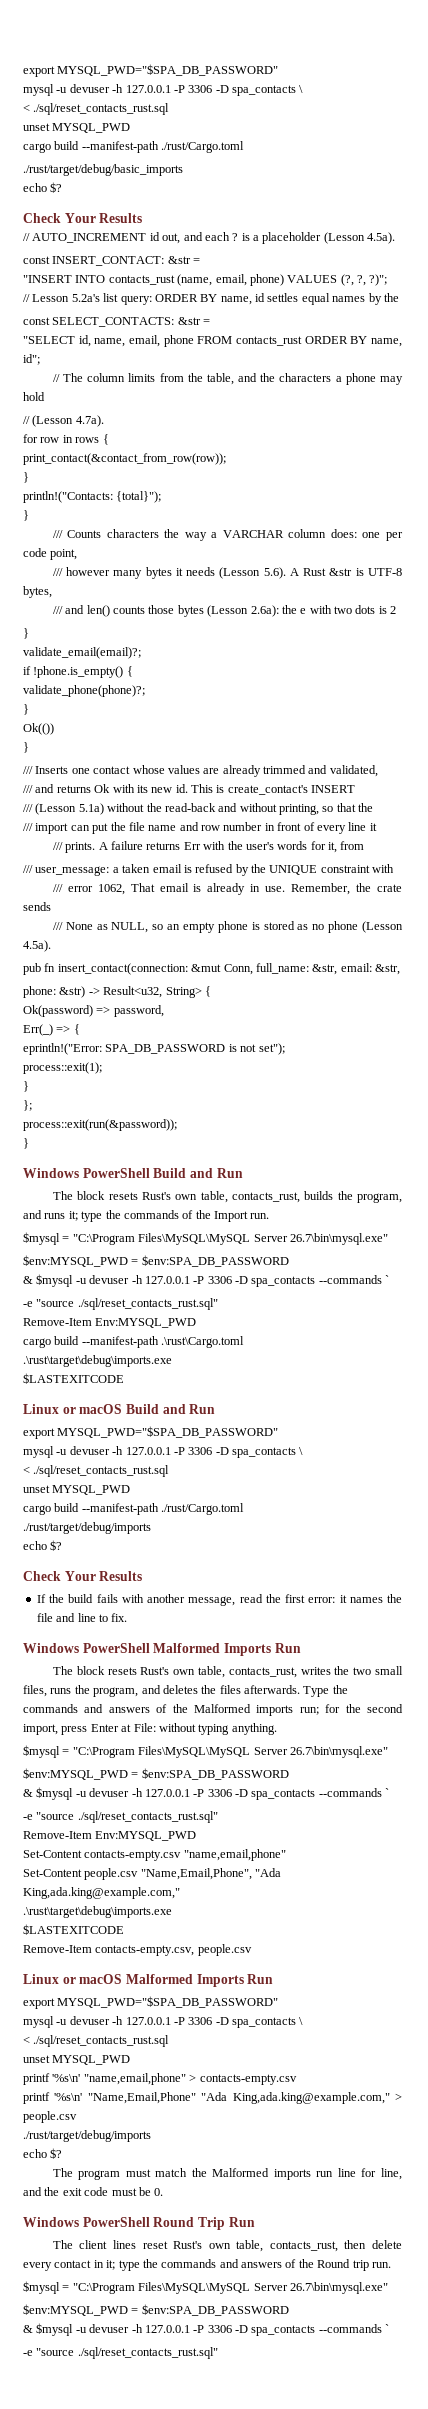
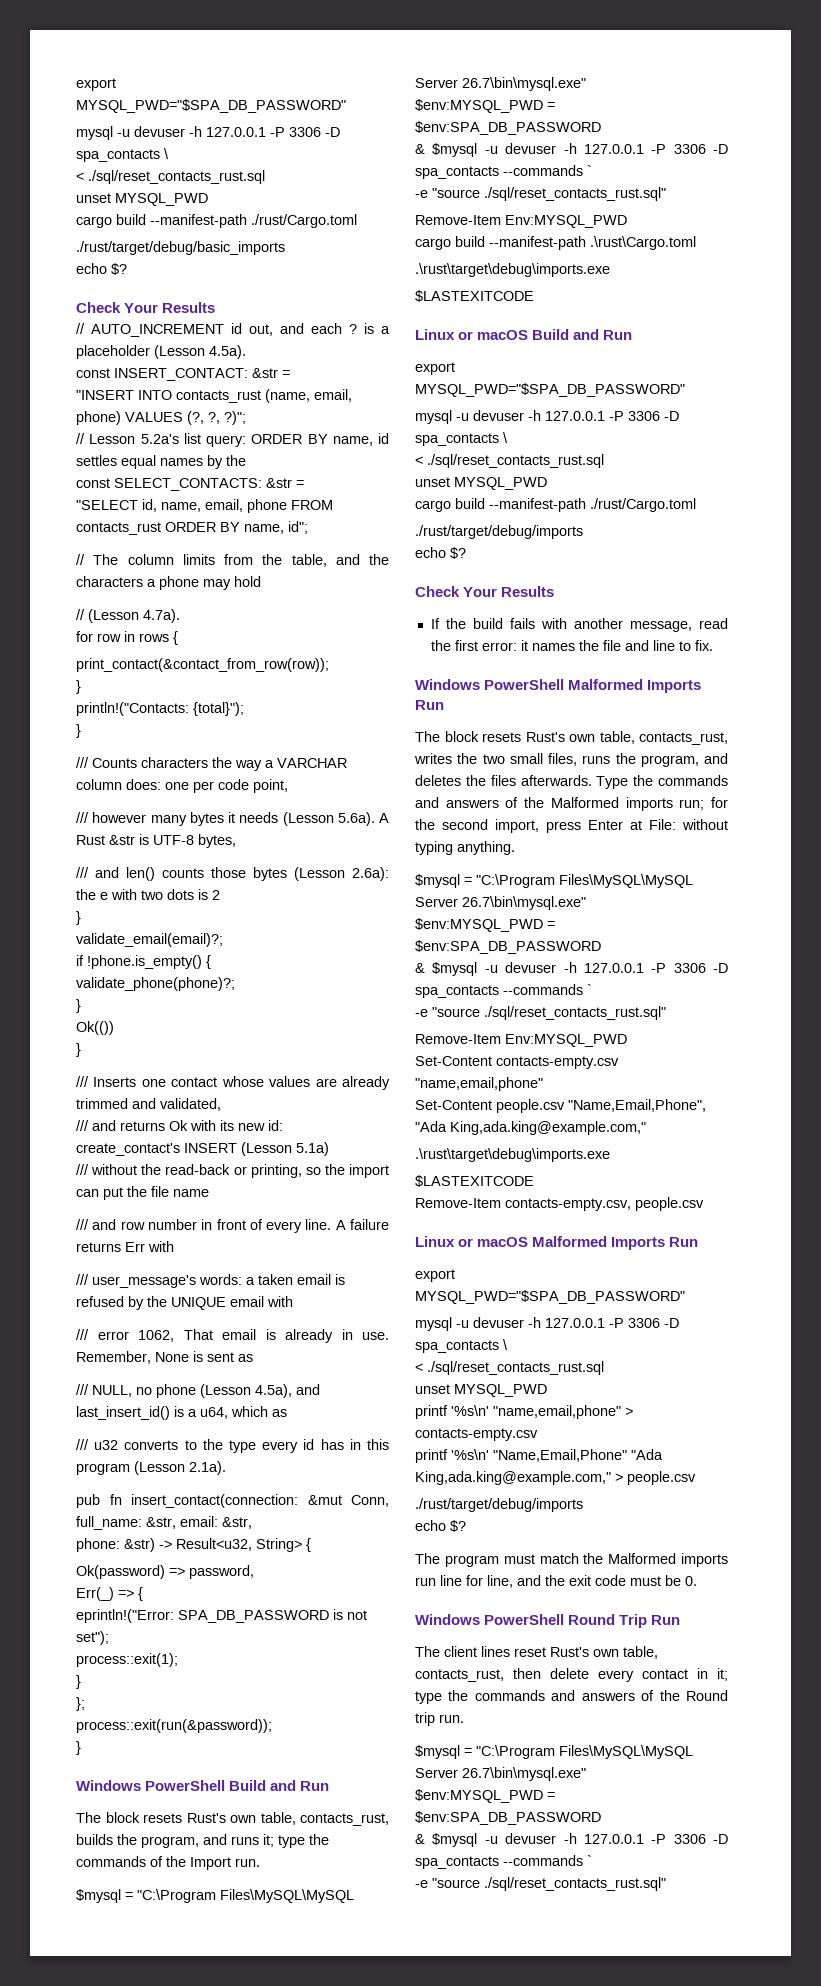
- /// however many bytes it needs (Lesson 5.6). A Rust &str is UTF-8 bytes,
+ /// however many bytes it needs (Lesson 5.6a). A Rust &str is UTF-8 bytes,
- /// and returns Ok with its new id. This is create_contact's INSERT
- /// (Lesson 5.1a) without the read-back and without printing, so that the
- /// import can put the file name and row number in front of every line it
- /// prints.
+ /// and returns Ok with its new id: create_contact's INSERT (Lesson 5.1a)
+ /// without the read-back or printing, so the import can put the file name
+ /// and row number in front of every line.
- A failure returns Err with the user's words for it, from
- /// user_message: a taken email is refused by the UNIQUE constraint with
+ A failure returns Err with
+ /// user_message's words: a taken email is refused by the UNIQUE email with
- Remember, the crate sends
- /// None as NULL, so an empty phone is stored as no phone (Lesson 4.5a).
+ Remember, None is sent as
+ /// NULL, no phone (Lesson 4.5a), and last_insert_id() is a u64, which as
+ /// u32 converts to the type every id has in this program (Lesson 2.1a).

